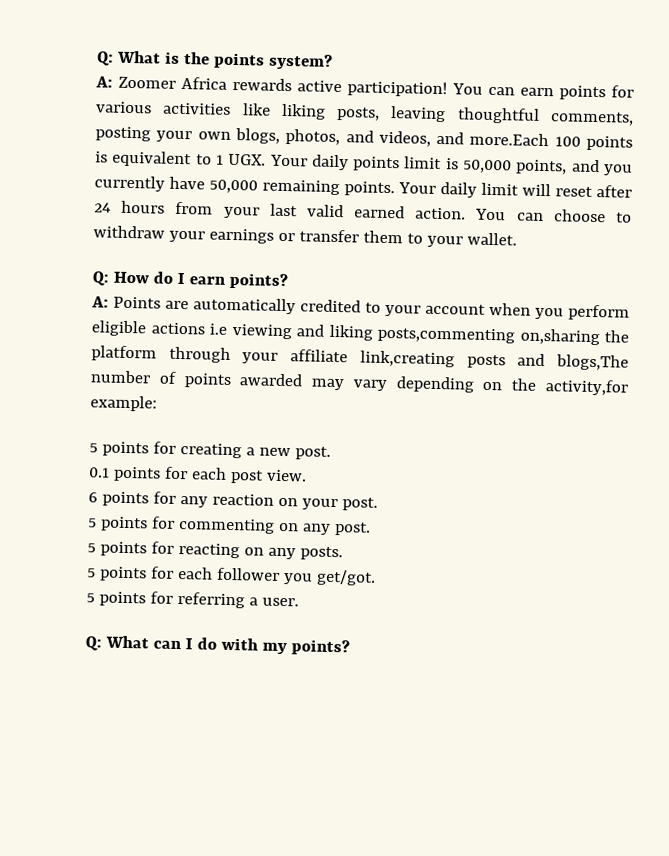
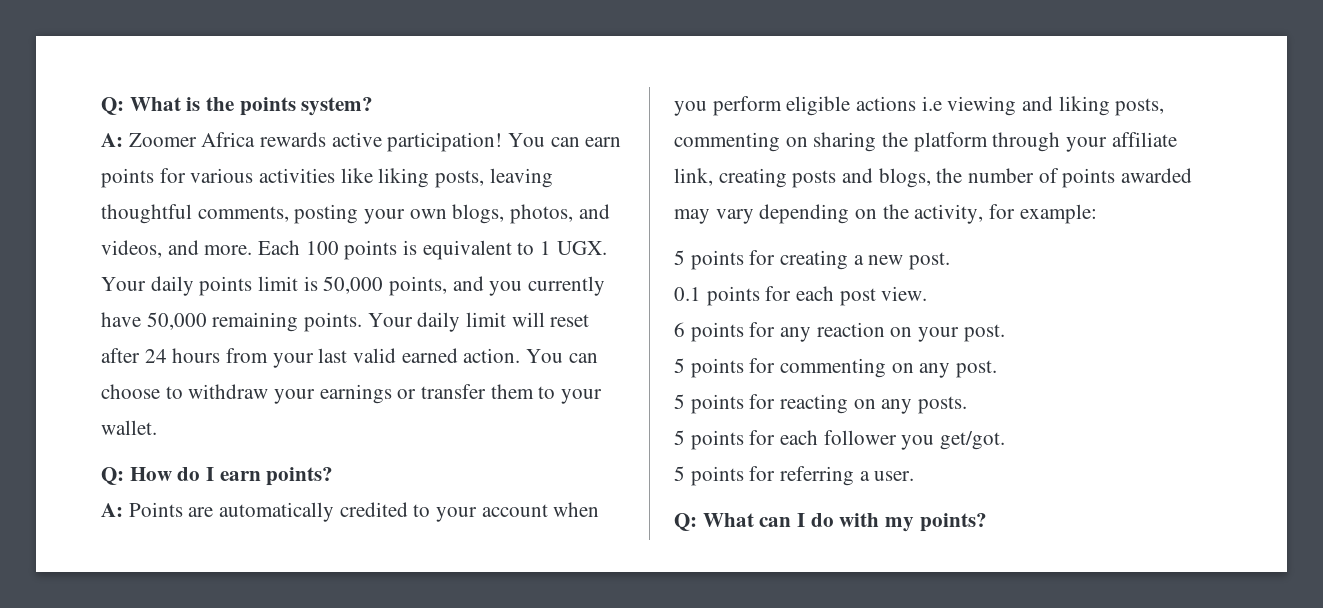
- You can earn points for various activities like liking posts, leaving thoughtful comments, posting your own blogs, photos, and videos, and more.Each 100 points is equivalent to 1 UGX. Your daily points limit is 50,000 points, and you currently have 50,000 remaining points.
+ You can earn points for various activities like liking posts, leaving thoughtful comments, posting your own blogs, photos, and videos, and more. Each 100 points is equivalent to 1 UGX. Your daily points limit is 50,000 points, and you currently have 50,000 remaining points.
- A: Points are automatically credited to your account when you perform eligible actions i.e viewing and liking posts,commenting on,sharing the platform through your affiliate link,creating posts and blogs,The number of points awarded may vary depending on the activity,for example:
+ A: Points are automatically credited to your account when you perform eligible actions i.e viewing and liking posts, commenting on sharing the platform through your affiliate link, creating posts and blogs, the number of points awarded may vary depending on the activity, for example:

